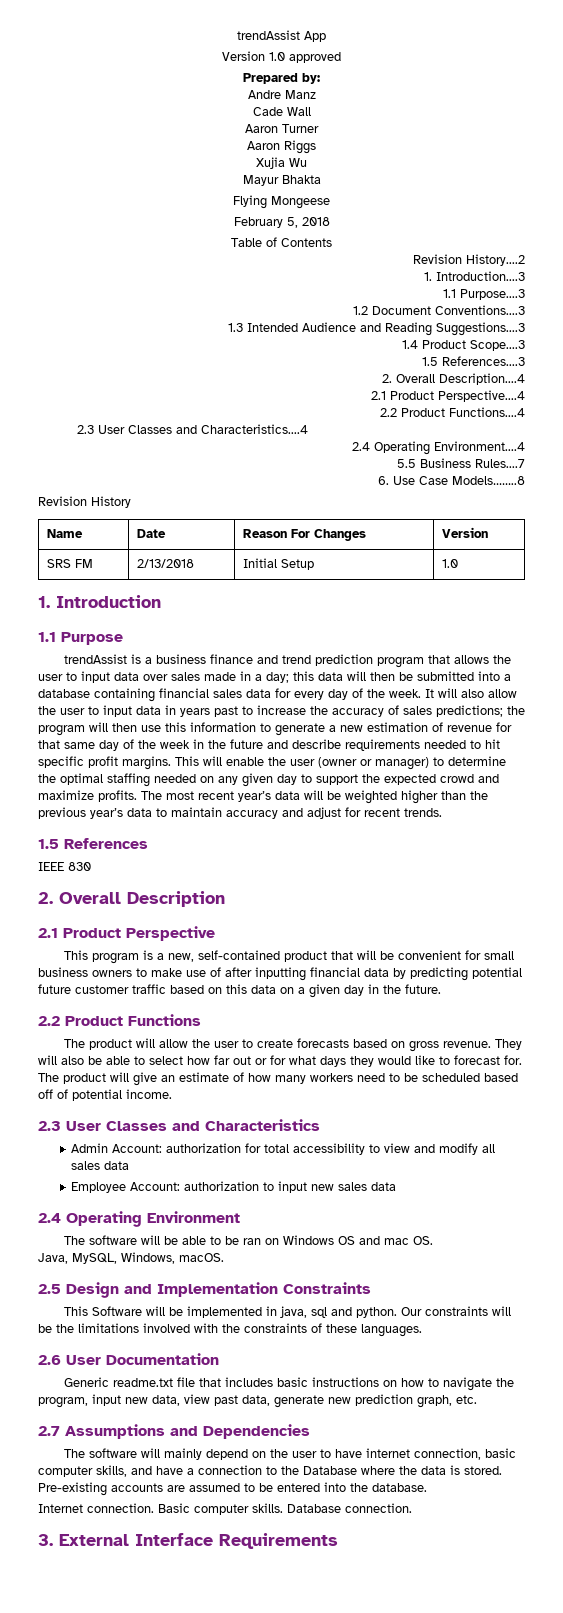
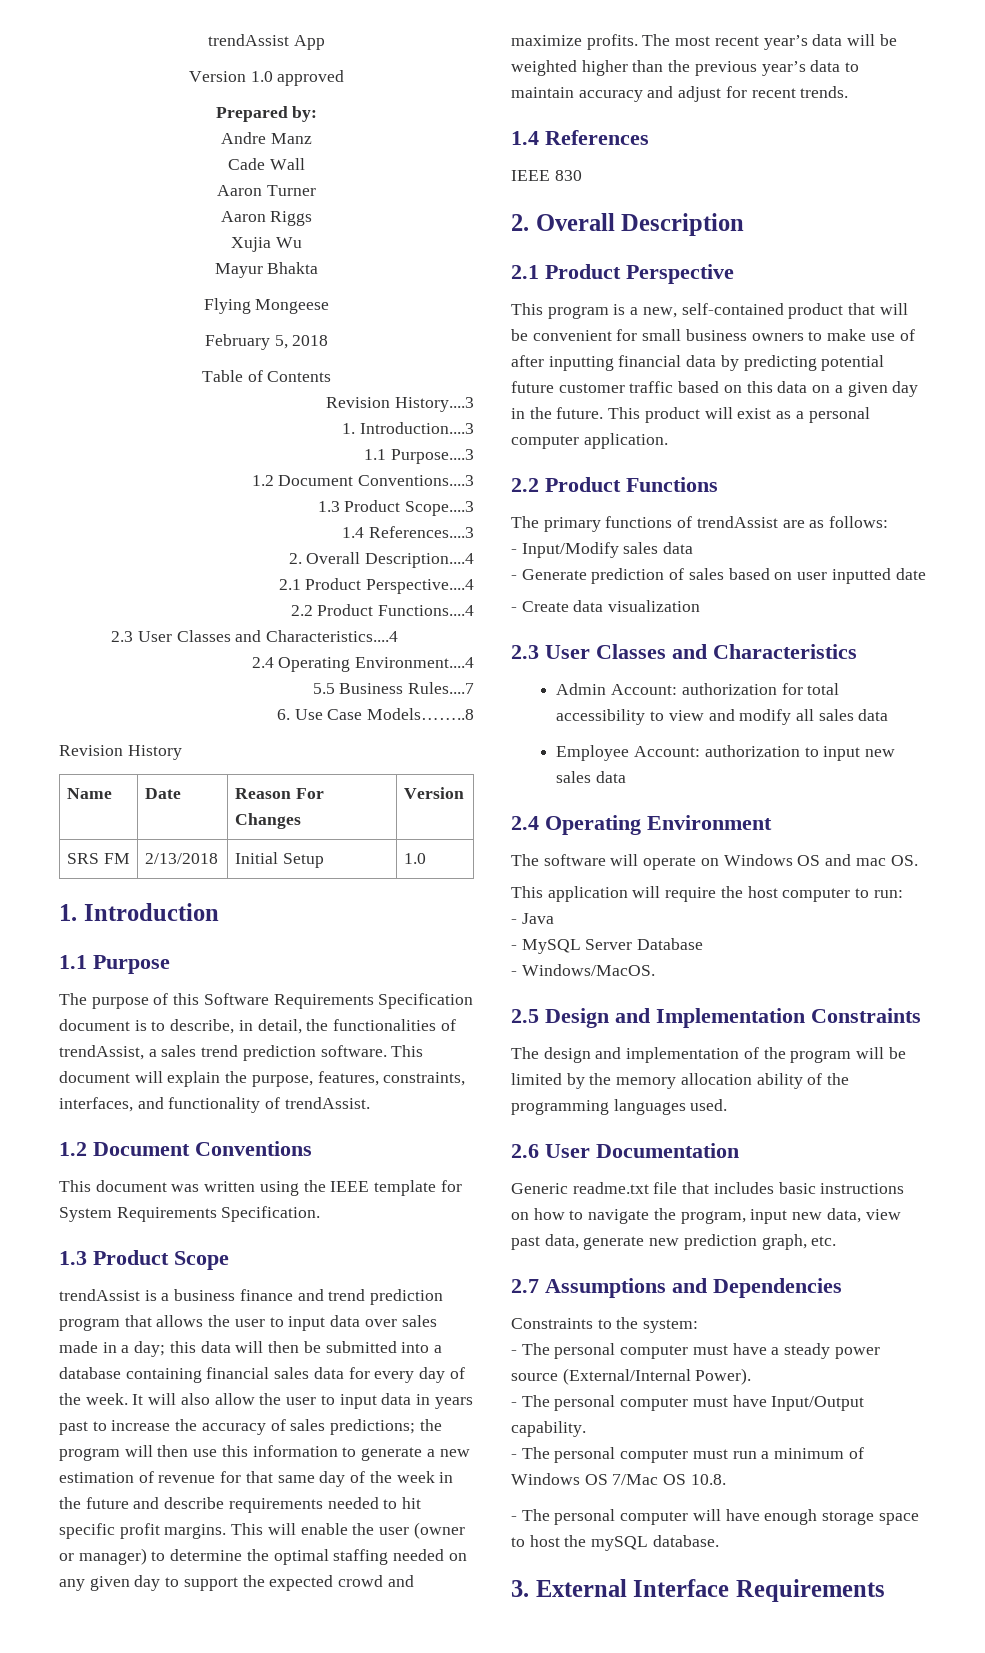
- Revision History....2
+ Revision History....3
- 1.3 Intended Audience and Reading Suggestions....3
- 1.4 Product Scope....3
+ 1.3 Product Scope....3
- 1.5 References....3
+ 1.4 References....3
+ The purpose of this Software Requirements Specification document is to describe, in detail, the functionalities of trendAssist, a sales trend prediction software. This document will explain the purpose, features, constraints, interfaces, and functionality of trendAssist.
+ 1.2 Document Conventions
+ This document was written using the IEEE template for System Requirements Specification.
+ 1.3 Product Scope
- 1.5 References
+ 1.4 References
- This program is a new, self-contained product that will be convenient for small business owners to make use of after inputting financial data by predicting potential future customer traffic based on this data on a given day in the future.
+ This program is a new, self-contained product that will be convenient for small business owners to make use of after inputting financial data by predicting potential future customer traffic based on this data on a given day in the future. This product will exist as a personal computer application.
  2.2 Product Functions
- The product will allow the user to create forecasts based on gross revenue. They will also be able to select how far out or for what days they would like to forecast for. The product will give an estimate of how many workers need to be scheduled based off of potential income.
+ The primary functions of trendAssist are as follows:
+ - Input/Modify sales data
+ - Generate prediction of sales based on user inputted date
+ - Create data visualization
- The software will be able to be ran on Windows OS and mac OS.
+ The software will operate on Windows OS and mac OS.
- Java, MySQL, Windows, macOS.
+ This application will require the host computer to run:
+ - Java
+ - MySQL Server Database
+ - Windows/MacOS.
- This Software will be implemented in java, sql and python. Our constraints will be the limitations involved with the constraints of these languages.
+ The design and implementation of the program will be limited by the memory allocation ability of the programming languages used.
- The software will mainly depend on the user to have internet connection, basic computer skills, and have a connection to the Database where the data is stored. Pre-existing accounts are assumed to be entered into the database.
- Internet connection. Basic computer skills. Database connection.
+ Constraints to the system:
+ - The personal computer must have a steady power source (External/Internal Power).
+ - The personal computer must have Input/Output capability.
+ - The personal computer must run a minimum of Windows OS 7/Mac OS 10.8.
+ - The personal computer will have enough storage space to host the mySQL database.

